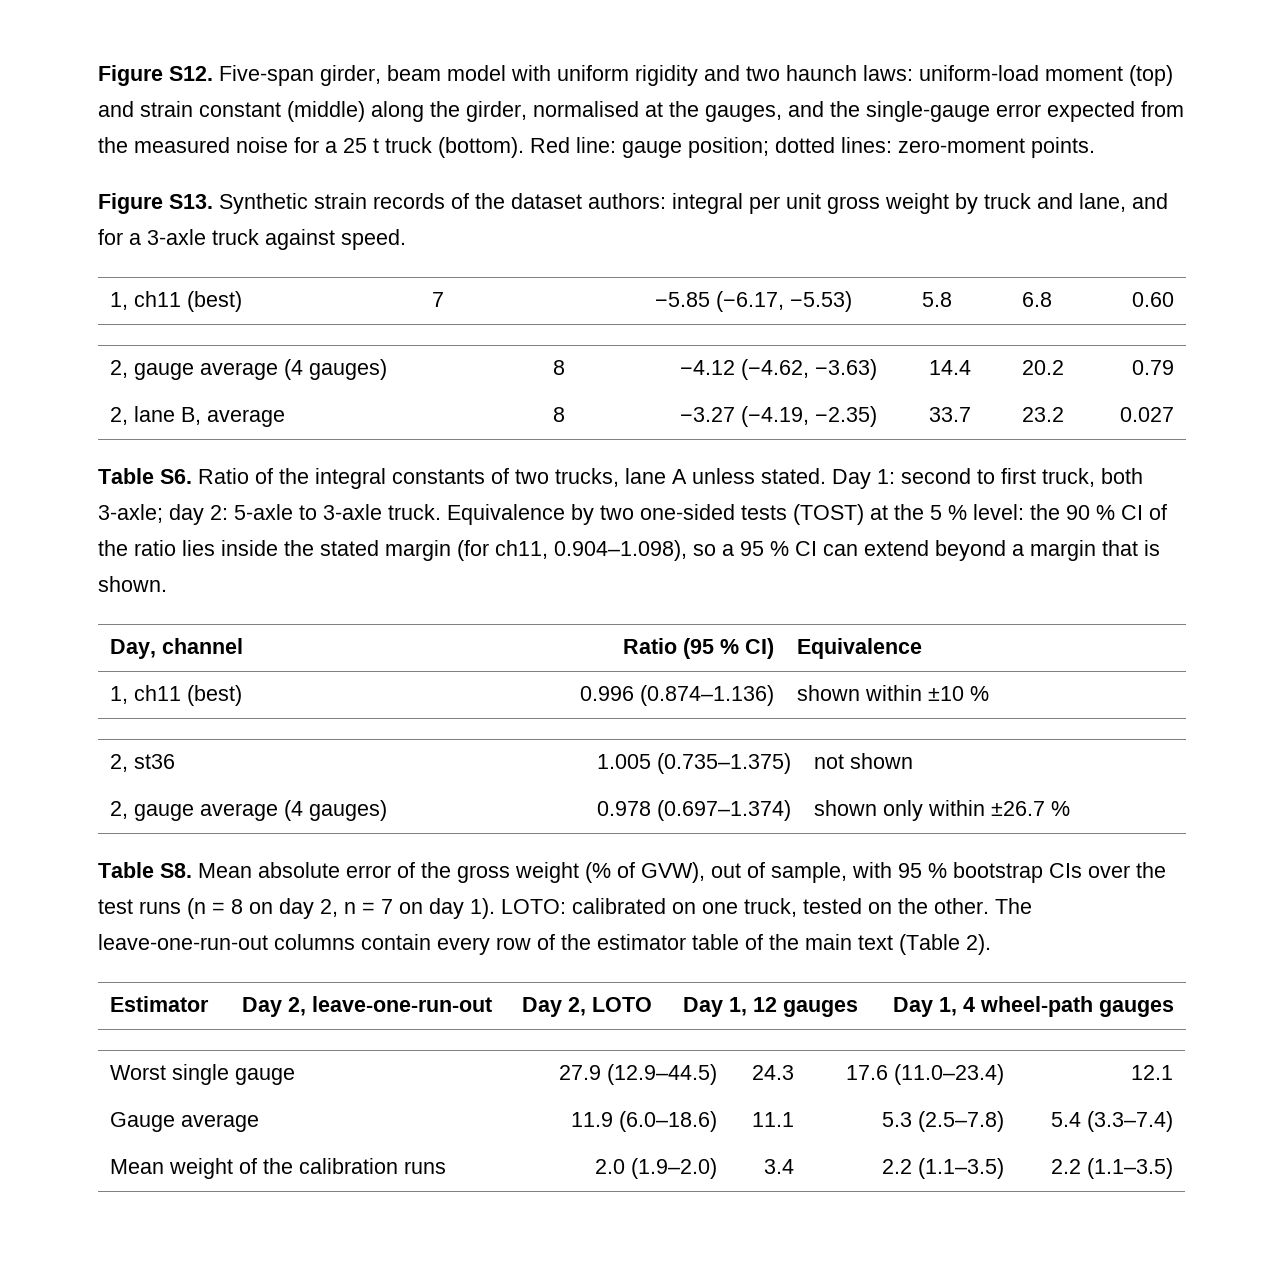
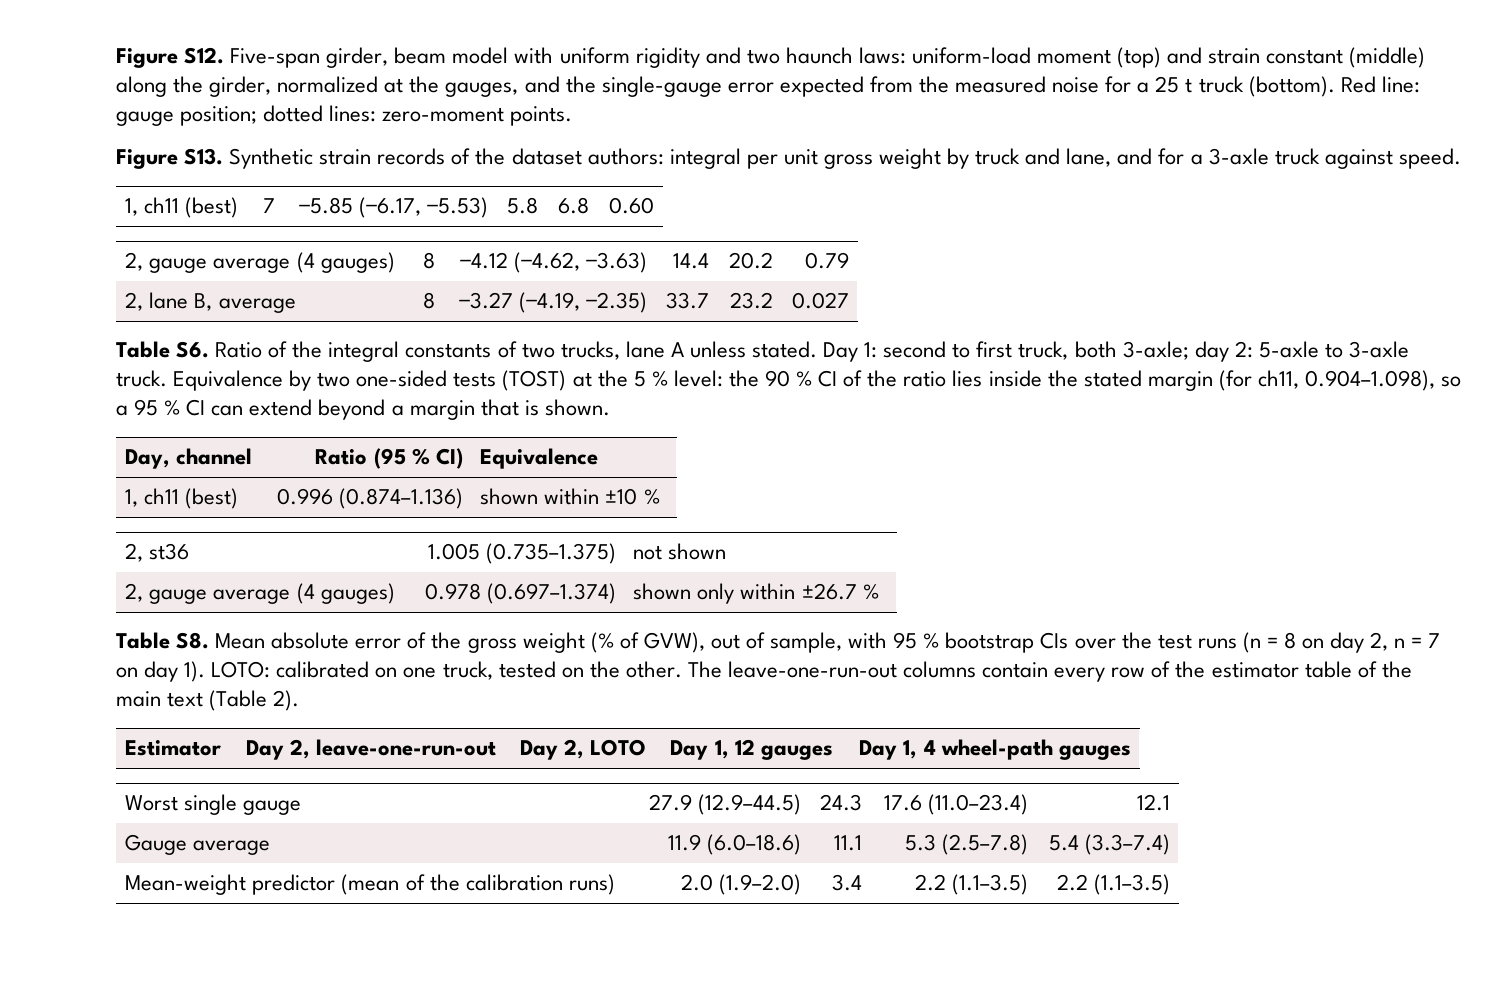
- Figure S12. Five-span girder, beam model with uniform rigidity and two haunch laws: uniform-load moment (top) and strain constant (middle) along the girder, normalised at the gauges, and the single-gauge error expected from the measured noise for a 25 t truck (bottom).
+ Figure S12. Five-span girder, beam model with uniform rigidity and two haunch laws: uniform-load moment (top) and strain constant (middle) along the girder, normalized at the gauges, and the single-gauge error expected from the measured noise for a 25 t truck (bottom).
- Mean weight of the calibration runs | 2.0 (1.9–2.0) | 3.4 | 2.2 (1.1–3.5) | 2.2 (1.1–3.5)
+ Mean-weight predictor (mean of the calibration runs) | 2.0 (1.9–2.0) | 3.4 | 2.2 (1.1–3.5) | 2.2 (1.1–3.5)

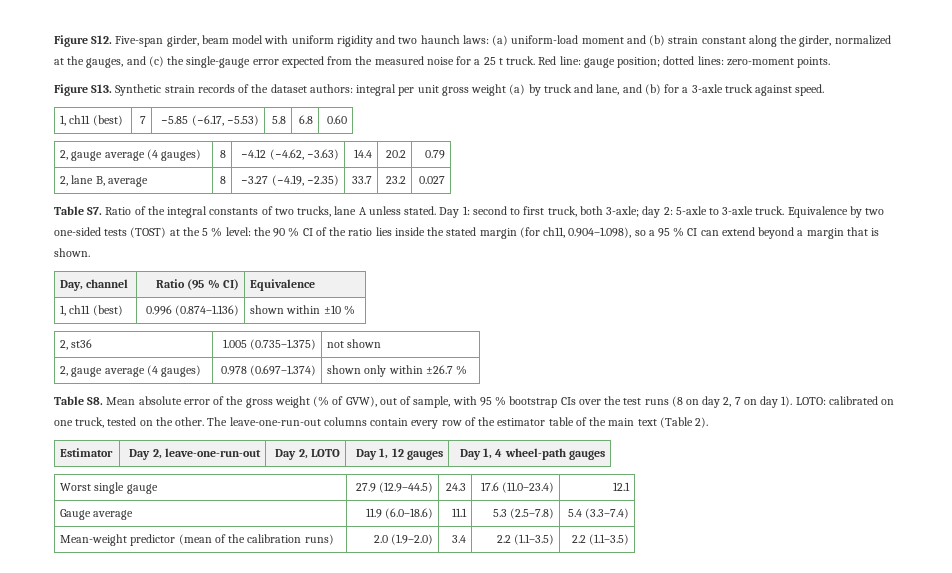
- Figure S12. Five-span girder, beam model with uniform rigidity and two haunch laws: uniform-load moment (top) and strain constant (middle) along the girder, normalized at the gauges, and the single-gauge error expected from the measured noise for a 25 t truck (bottom).
+ Figure S12. Five-span girder, beam model with uniform rigidity and two haunch laws: (a) uniform-load moment and (b) strain constant along the girder, normalized at the gauges, and (c) the single-gauge error expected from the measured noise for a 25 t truck.
- Figure S13. Synthetic strain records of the dataset authors: integral per unit gross weight by truck and lane, and for a 3-axle truck against speed.
+ Figure S13. Synthetic strain records of the dataset authors: integral per unit gross weight (a) by truck and lane, and (b) for a 3-axle truck against speed.
- Table S6. Ratio of the integral constants of two trucks, lane A unless stated.
+ Table S7. Ratio of the integral constants of two trucks, lane A unless stated.
- Table S8. Mean absolute error of the gross weight (% of GVW), out of sample, with 95 % bootstrap CIs over the test runs (n = 8 on day 2, n = 7 on day 1).
+ Table S8. Mean absolute error of the gross weight (% of GVW), out of sample, with 95 % bootstrap CIs over the test runs (8 on day 2, 7 on day 1).

